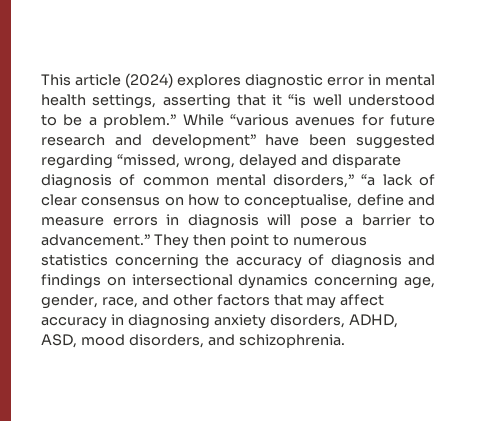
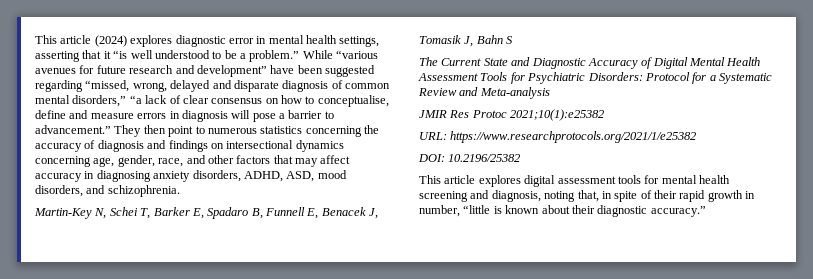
+ Martin-Key N, Schei T, Barker E, Spadaro B, Funnell E, Benacek J, Tomasik J, Bahn S
+ The Current State and Diagnostic Accuracy of Digital Mental Health Assessment Tools for Psychiatric Disorders: Protocol for a Systematic Review and Meta-analysis
+ JMIR Res Protoc 2021;10(1):e25382
+ URL: https://www.researchprotocols.org/2021/1/e25382
+ DOI: 10.2196/25382
+ This article explores digital assessment tools for mental health screening and diagnosis, noting that, in spite of their rapid growth in number, “little is known about their diagnostic accuracy.”

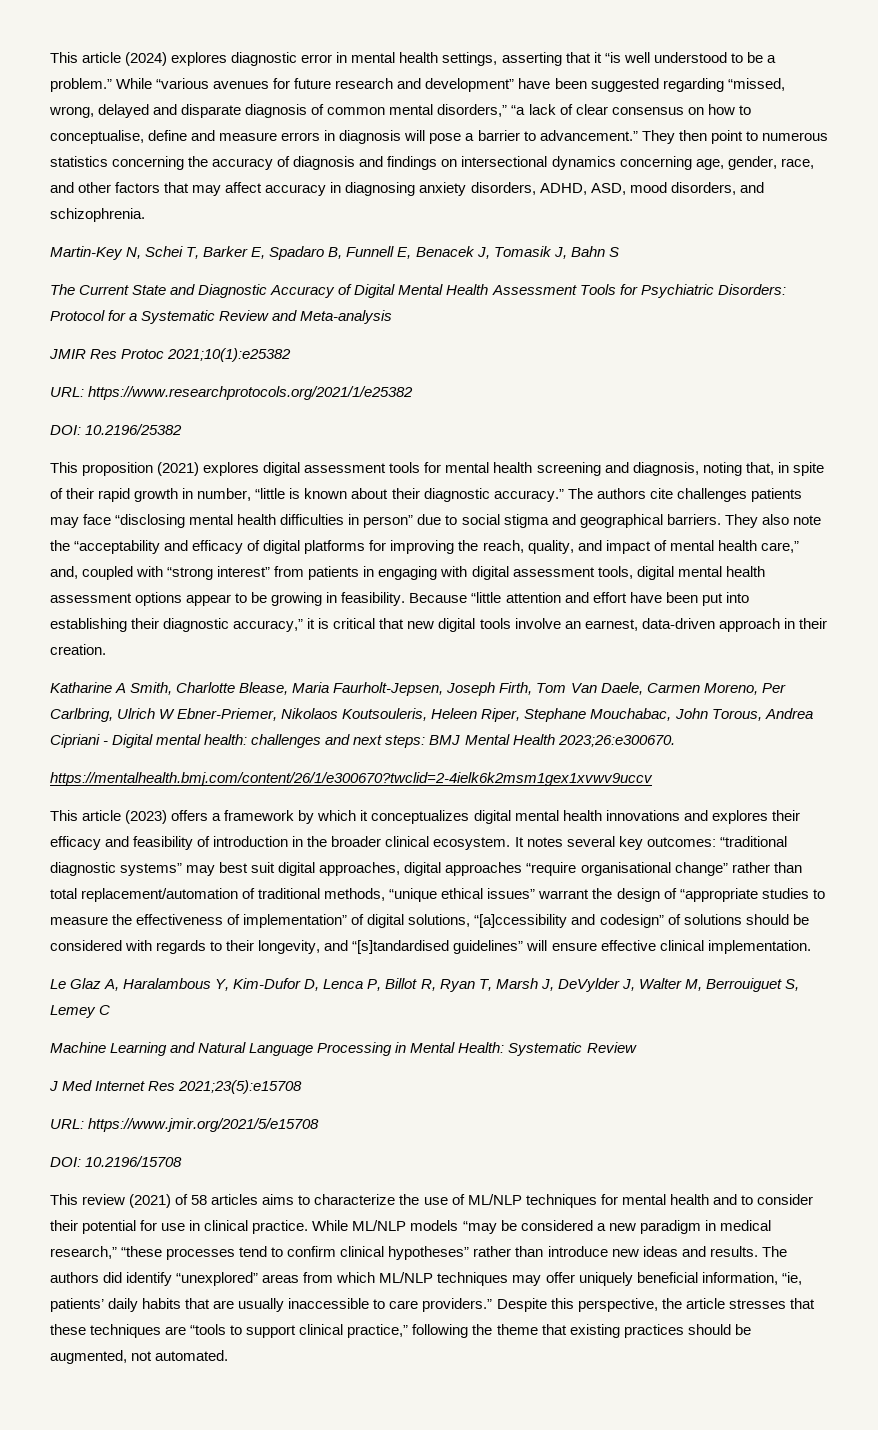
- This article explores digital assessment tools for mental health screening and diagnosis, noting that, in spite of their rapid growth in number, “little is known about their diagnostic accuracy.”
+ This proposition (2021) explores digital assessment tools for mental health screening and diagnosis, noting that, in spite of their rapid growth in number, “little is known about their diagnostic accuracy.”
+ The authors cite challenges patients may face “disclosing mental health difficulties in person” due to social stigma and geographical barriers. They also note the “acceptability and efficacy of digital platforms for improving the reach, quality, and impact of mental health care,” and, coupled with “strong interest” from patients in engaging with digital assessment tools, digital mental health assessment options appear to be growing in feasibility. Because “little attention and effort have been put into establishing their diagnostic accuracy,” it is critical that new digital tools involve an earnest, data-driven approach in their creation.
+ Katharine A Smith, Charlotte Blease, Maria Faurholt-Jepsen, Joseph Firth, Tom Van Daele, Carmen Moreno, Per Carlbring, Ulrich W Ebner-Priemer, Nikolaos Koutsouleris, Heleen Riper, Stephane Mouchabac, John Torous, Andrea Cipriani - Digital mental health: challenges and next steps: BMJ Mental Health 2023;26:e300670.
+ https://mentalhealth.bmj.com/content/26/1/e300670?twclid=2-4ielk6k2msm1gex1xvwv9uccv
+ This article (2023) offers a framework by which it conceptualizes digital mental health innovations and explores their efficacy and feasibility of introduction in the broader clinical ecosystem. It notes several key outcomes: “traditional diagnostic systems” may best suit digital approaches, digital approaches “require organisational change” rather than total replacement/automation of traditional methods, “unique ethical issues” warrant the design of “appropriate studies to measure the effectiveness of implementation” of digital solutions, “[a]ccessibility and codesign” of solutions should be considered with regards to their longevity, and “[s]tandardised guidelines” will ensure effective clinical implementation.
+ Le Glaz A, Haralambous Y, Kim-Dufor D, Lenca P, Billot R, Ryan T, Marsh J, DeVylder J, Walter M, Berrouiguet S, Lemey C
+ Machine Learning and Natural Language Processing in Mental Health: Systematic Review
+ J Med Internet Res 2021;23(5):e15708
+ URL: https://www.jmir.org/2021/5/e15708
+ DOI: 10.2196/15708
+ This review (2021) of 58 articles aims to characterize the use of ML/NLP techniques for mental health and to consider their potential for use in clinical practice. While ML/NLP models “may be considered a new paradigm in medical research,” “these processes tend to confirm clinical hypotheses” rather than introduce new ideas and results. The authors did identify “unexplored” areas from which ML/NLP techniques may offer uniquely beneficial information, “ie, patients’ daily habits that are usually inaccessible to care providers.” Despite this perspective, the article stresses that these techniques are “tools to support clinical practice,” following the theme that existing practices should be augmented, not automated.

